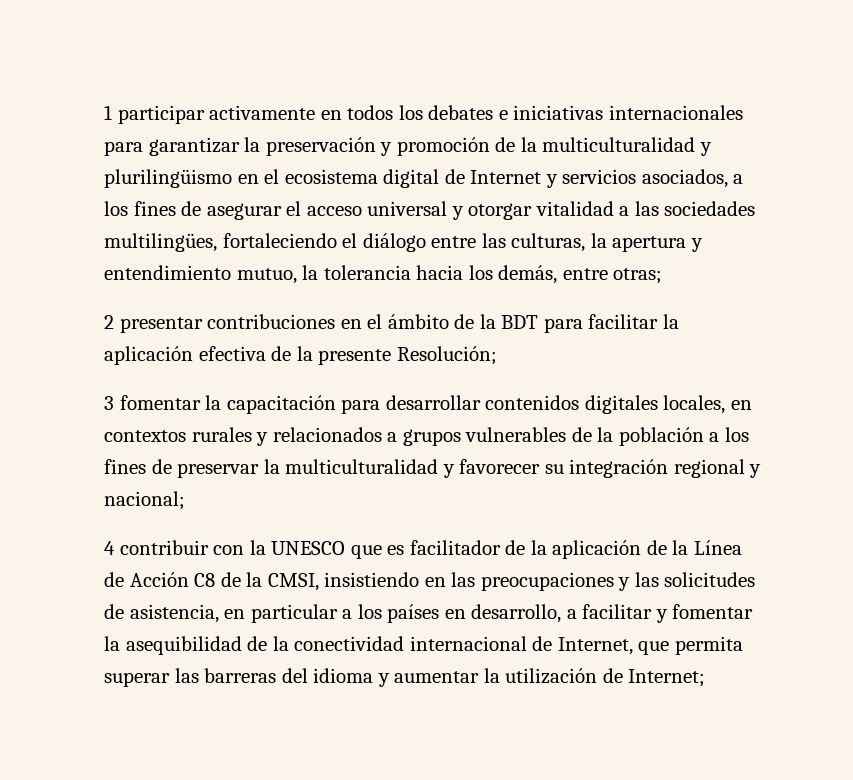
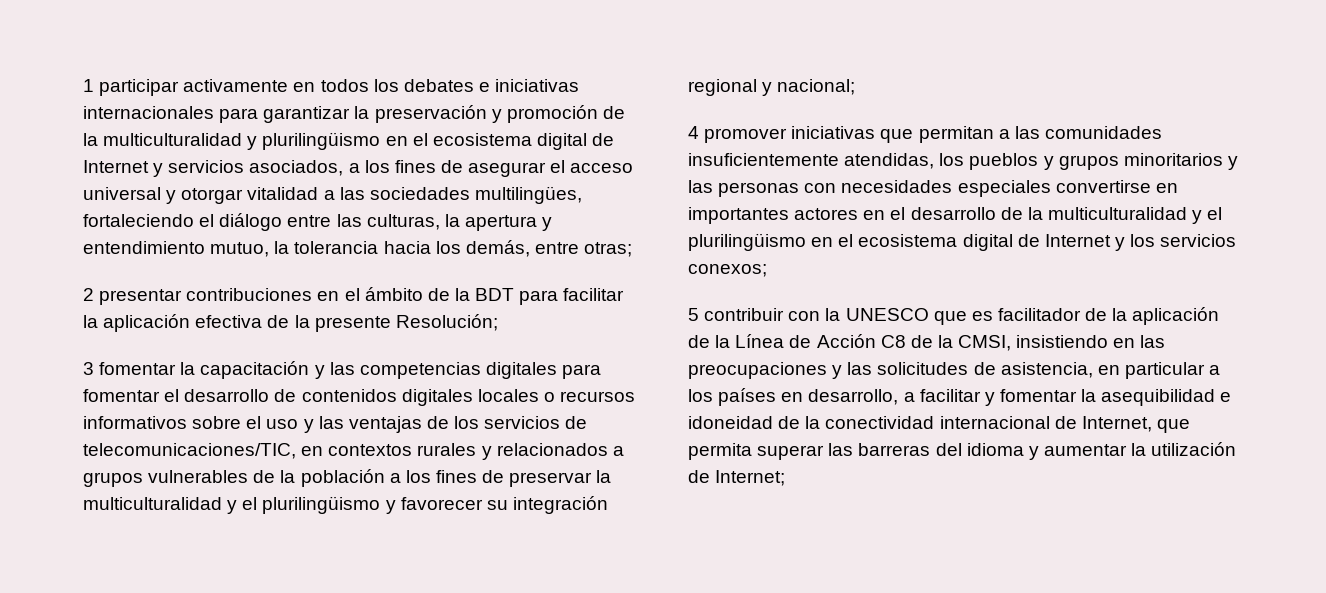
- 3 fomentar la capacitación para desarrollar contenidos digitales locales, en contextos rurales y relacionados a grupos vulnerables de la población a los fines de preservar la multiculturalidad y favorecer su integración regional y nacional;
+ 3 fomentar la capacitación y las competencias digitales para fomentar el desarrollo de contenidos digitales locales o recursos informativos sobre el uso y las ventajas de los servicios de telecomunicaciones/TIC, en contextos rurales y relacionados a grupos vulnerables de la población a los fines de preservar la multiculturalidad y el plurilingüismo y favorecer su integración regional y nacional;
- 4 contribuir con la UNESCO que es facilitador de la aplicación de la Línea de Acción C8 de la CMSI, insistiendo en las preocupaciones y las solicitudes de asistencia, en particular a los países en desarrollo, a facilitar y fomentar la asequibilidad de la conectividad internacional de Internet, que permita superar las barreras del idioma y aumentar la utilización de Internet;
+ 4 promover iniciativas que permitan a las comunidades insuficientemente atendidas, los pueblos y grupos minoritarios y las personas con necesidades especiales convertirse en importantes actores en el desarrollo de la multiculturalidad y el plurilingüismo en el ecosistema digital de Internet y los servicios conexos;
+ 5 contribuir con la UNESCO que es facilitador de la aplicación de la Línea de Acción C8 de la CMSI, insistiendo en las preocupaciones y las solicitudes de asistencia, en particular a los países en desarrollo, a facilitar y fomentar la asequibilidad e idoneidad de la conectividad internacional de Internet, que permita superar las barreras del idioma y aumentar la utilización de Internet;

